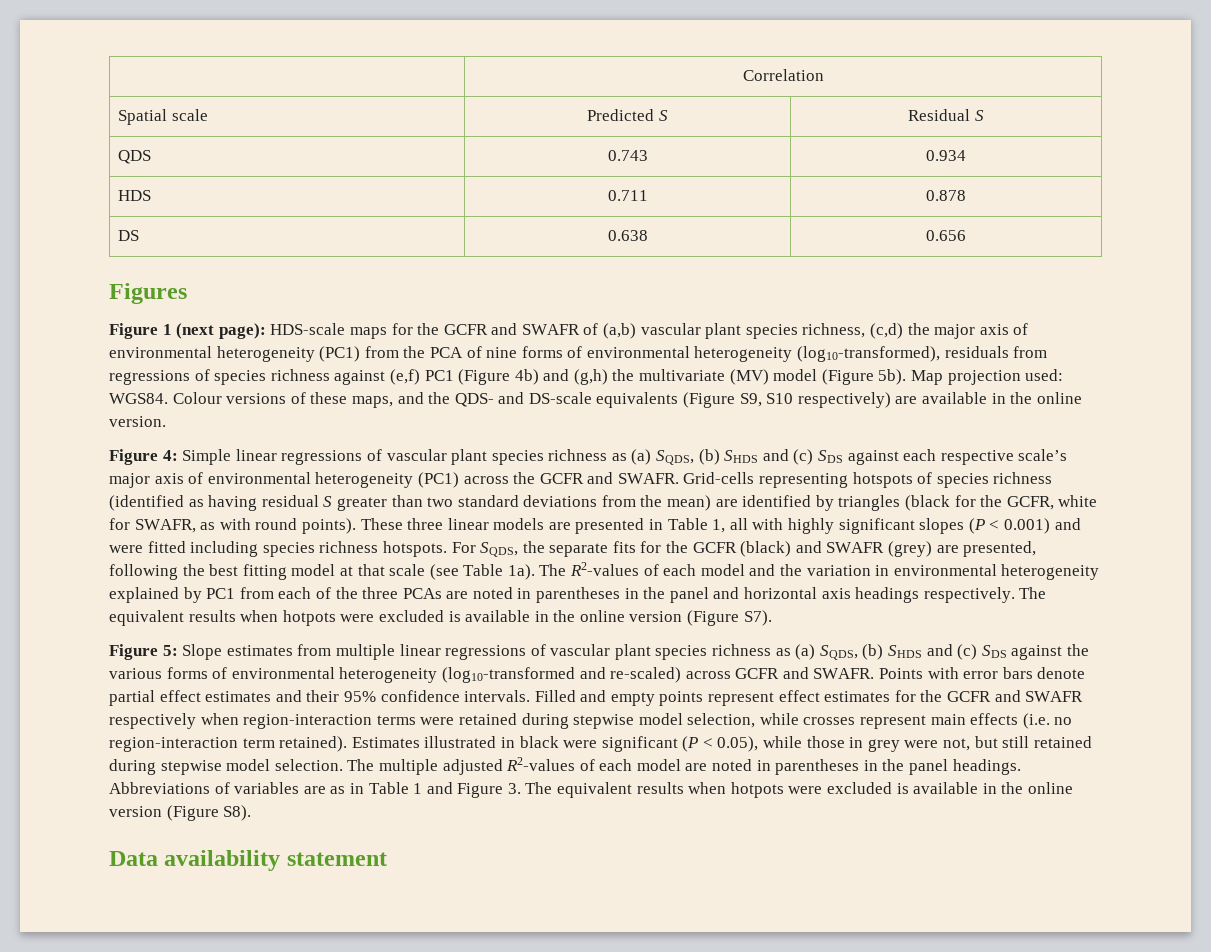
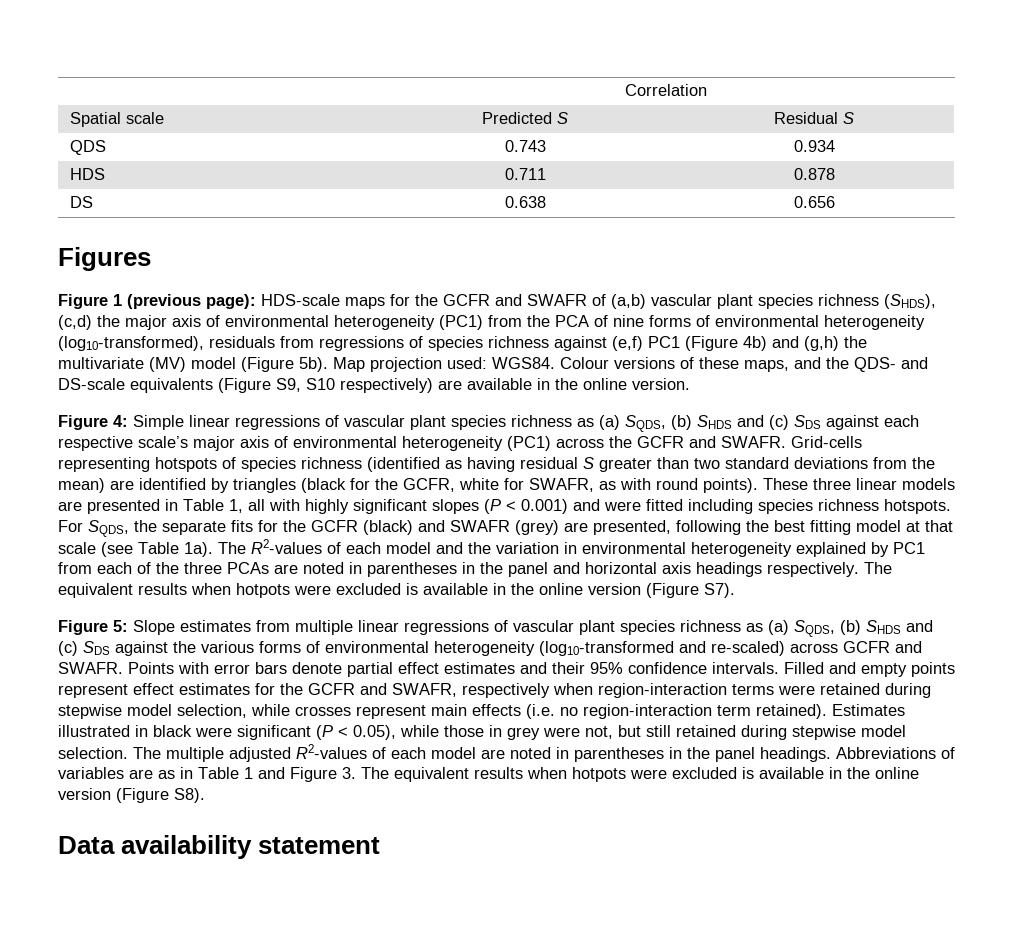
- Figure 1 (next page): HDS-scale maps for the GCFR and SWAFR of (a,b) vascular plant species richness, (c,d) the major axis of environmental heterogeneity (PC1) from the PCA of nine forms of environmental heterogeneity (log10-transformed), residuals from regressions of species richness against (e,f) PC1 (Figure 4b) and (g,h) the multivariate (MV) model (Figure 5b).
+ Figure 1 (previous page): HDS-scale maps for the GCFR and SWAFR of (a,b) vascular plant species richness (SHDS), (c,d) the major axis of environmental heterogeneity (PC1) from the PCA of nine forms of environmental heterogeneity (log10-transformed), residuals from regressions of species richness against (e,f) PC1 (Figure 4b) and (g,h) the multivariate (MV) model (Figure 5b).
- Filled and empty points represent effect estimates for the GCFR and SWAFR respectively when region-interaction terms were retained during stepwise model selection, while crosses represent main effects (i.e. no region-interaction term retained).
+ Filled and empty points represent effect estimates for the GCFR and SWAFR, respectively when region-interaction terms were retained during stepwise model selection, while crosses represent main effects (i.e. no region-interaction term retained).

